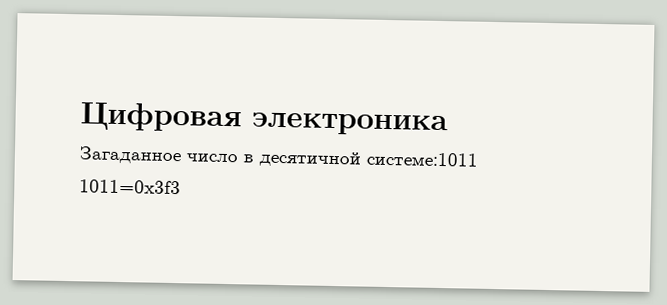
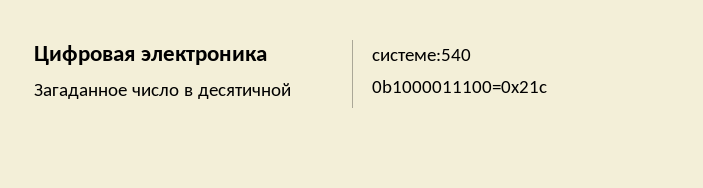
- Загаданное число в десятичной системе:1011
- 1011=0x3f3
+ Загаданное число в десятичной системе:540
+ 0b1000011100=0x21c

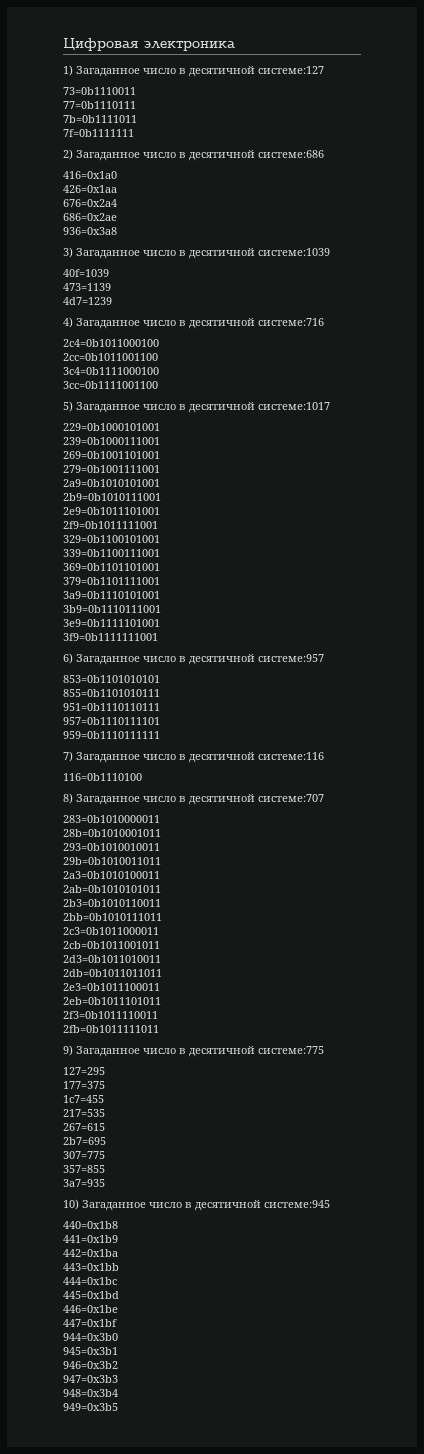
- Загаданное число в десятичной системе:540
- 0b1000011100=0x21c
+ 1) Загаданное число в десятичной системе:127
+ 73=0b1110011
+ 77=0b1110111
+ 7b=0b1111011
+ 7f=0b1111111
+ 2) Загаданное число в десятичной системе:686
+ 416=0x1a0
+ 426=0x1aa
+ 676=0x2a4
+ 686=0x2ae
+ 936=0x3a8
+ 3) Загаданное число в десятичной системе:1039
+ 40f=1039
+ 473=1139
+ 4d7=1239
+ 4) Загаданное число в десятичной системе:716
+ 2c4=0b1011000100
+ 2cc=0b1011001100
+ 3c4=0b1111000100
+ 3cc=0b1111001100
+ 5) Загаданное число в десятичной системе:1017
+ 229=0b1000101001
+ 239=0b1000111001
+ 269=0b1001101001
+ 279=0b1001111001
+ 2a9=0b1010101001
+ 2b9=0b1010111001
+ 2e9=0b1011101001
+ 2f9=0b1011111001
+ 329=0b1100101001
+ 339=0b1100111001
+ 369=0b1101101001
+ 379=0b1101111001
+ 3a9=0b1110101001
+ 3b9=0b1110111001
+ 3e9=0b1111101001
+ 3f9=0b1111111001
+ 6) Загаданное число в десятичной системе:957
+ 853=0b1101010101
+ 855=0b1101010111
+ 951=0b1110110111
+ 957=0b1110111101
+ 959=0b1110111111
+ 7) Загаданное число в десятичной системе:116
+ 116=0b1110100
+ 8) Загаданное число в десятичной системе:707
+ 283=0b1010000011
+ 28b=0b1010001011
+ 293=0b1010010011
+ 29b=0b1010011011
+ 2a3=0b1010100011
+ 2ab=0b1010101011
+ 2b3=0b1010110011
+ 2bb=0b1010111011
+ 2c3=0b1011000011
+ 2cb=0b1011001011
+ 2d3=0b1011010011
+ 2db=0b1011011011
+ 2e3=0b1011100011
+ 2eb=0b1011101011
+ 2f3=0b1011110011
+ 2fb=0b1011111011
+ 9) Загаданное число в десятичной системе:775
+ 127=295
+ 177=375
+ 1c7=455
+ 217=535
+ 267=615
+ 2b7=695
+ 307=775
+ 357=855
+ 3a7=935
+ 10) Загаданное число в десятичной системе:945
+ 440=0x1b8
+ 441=0x1b9
+ 442=0x1ba
+ 443=0x1bb
+ 444=0x1bc
+ 445=0x1bd
+ 446=0x1be
+ 447=0x1bf
+ 944=0x3b0
+ 945=0x3b1
+ 946=0x3b2
+ 947=0x3b3
+ 948=0x3b4
+ 949=0x3b5

